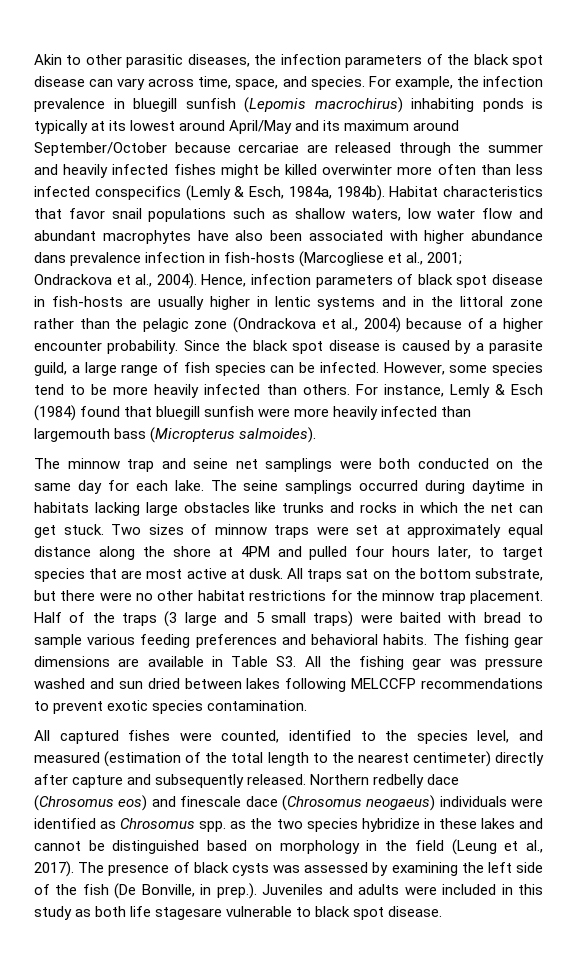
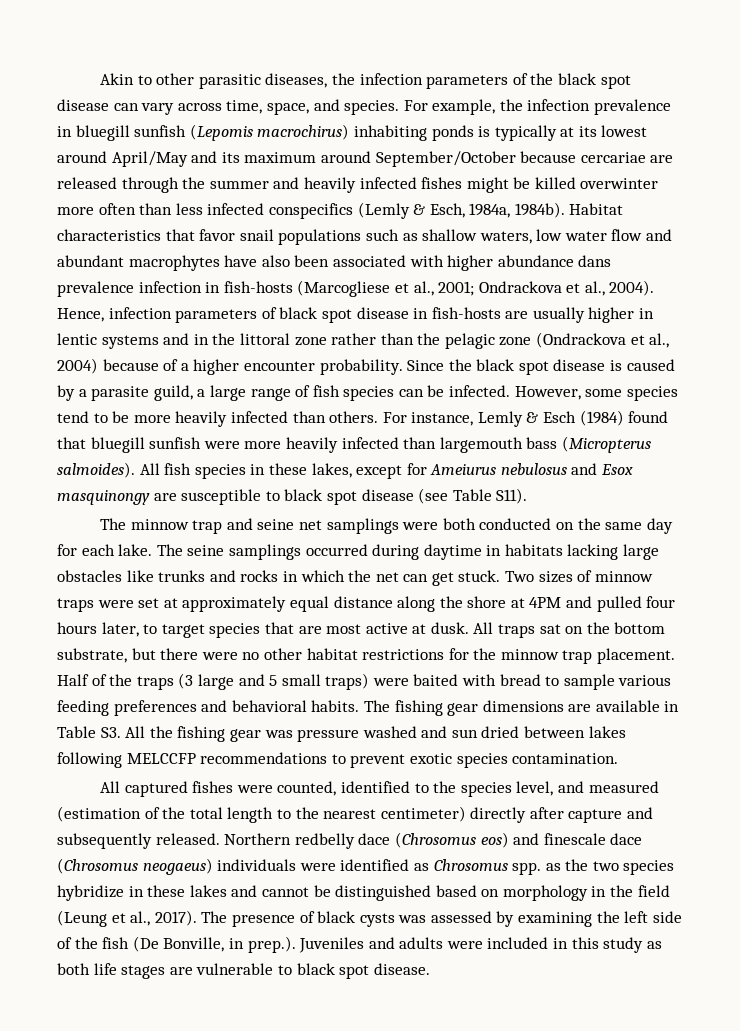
+ All fish species in these lakes, except for Ameiurus nebulosus and Esox masquinongy are susceptible to black spot disease (see Table S11).
- The presence of black cysts was assessed by examining the left side of the fish (De Bonville, in prep.). Juveniles and adults were included in this study as both life stagesare vulnerable to black spot disease.
+ The presence of black cysts was assessed by examining the left side of the fish (De Bonville, in prep.). Juveniles and adults were included in this study as both life stages are vulnerable to black spot disease.

